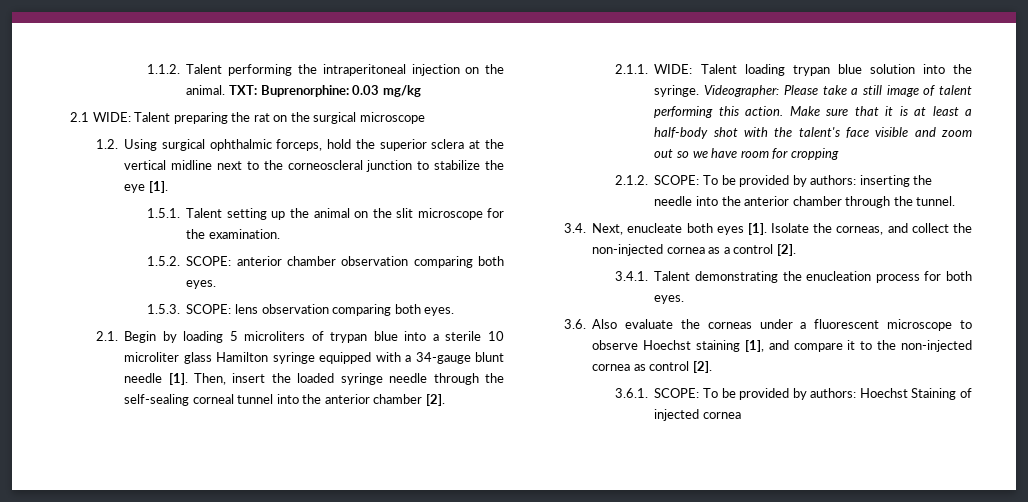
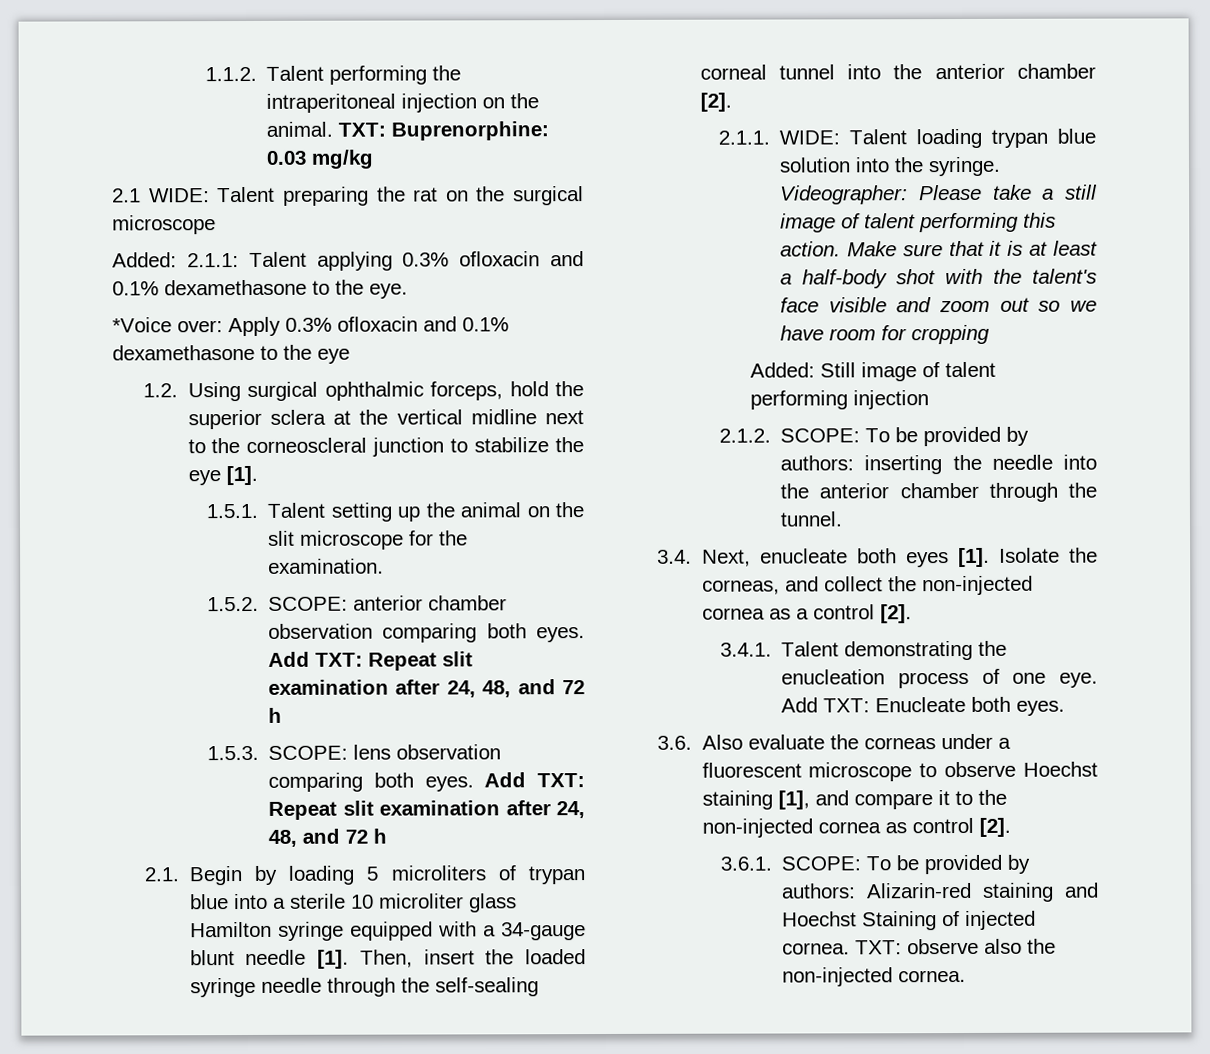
+ Added: 2.1.1: Talent applying 0.3% ofloxacin and 0.1% dexamethasone to the eye.
+ *Voice over: Apply 0.3% ofloxacin and 0.1% dexamethasone to the eye
- 1.5.2. SCOPE: anterior chamber observation comparing both eyes.
+ 1.5.2. SCOPE: anterior chamber observation comparing both eyes. Add TXT: Repeat slit examination after 24, 48, and 72 h
- 1.5.3. SCOPE: lens observation comparing both eyes.
+ 1.5.3. SCOPE: lens observation comparing both eyes. Add TXT: Repeat slit examination after 24, 48, and 72 h
+ Added: Still image of talent performing injection
- 3.4.1. Talent demonstrating the enucleation process for both eyes.
+ 3.4.1. Talent demonstrating the enucleation process of one eye. Add TXT: Enucleate both eyes.
- 3.6.1. SCOPE: To be provided by authors: Hoechst Staining of injected cornea
+ 3.6.1. SCOPE: To be provided by authors: Alizarin-red staining and Hoechst Staining of injected cornea. TXT: observe also the non-injected cornea.

